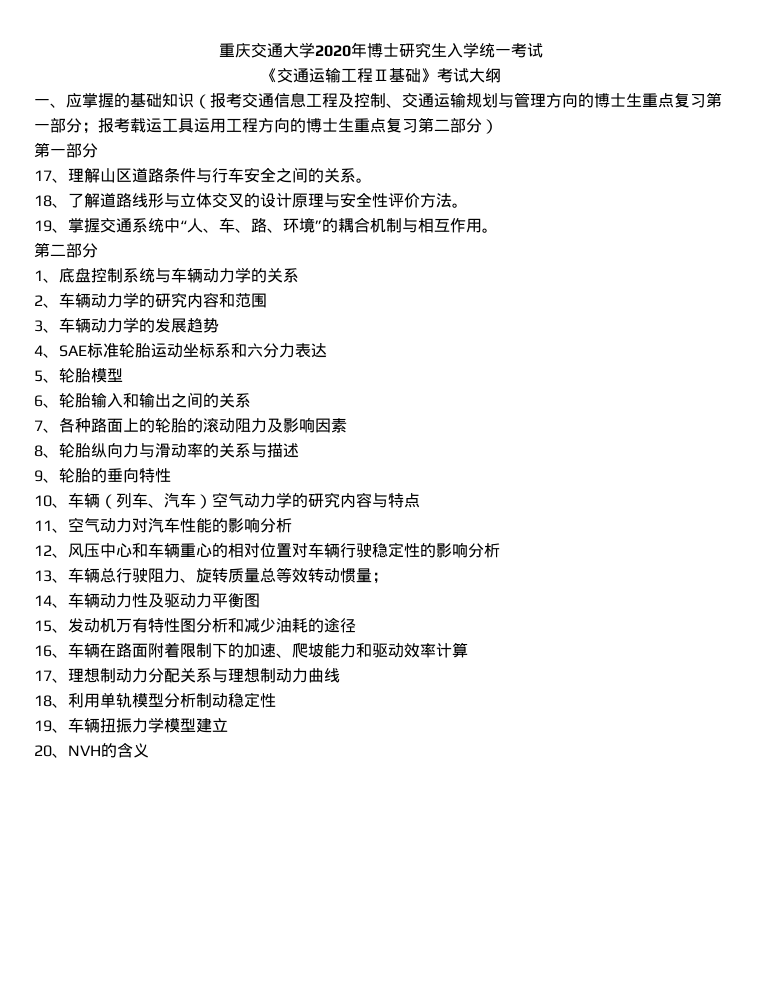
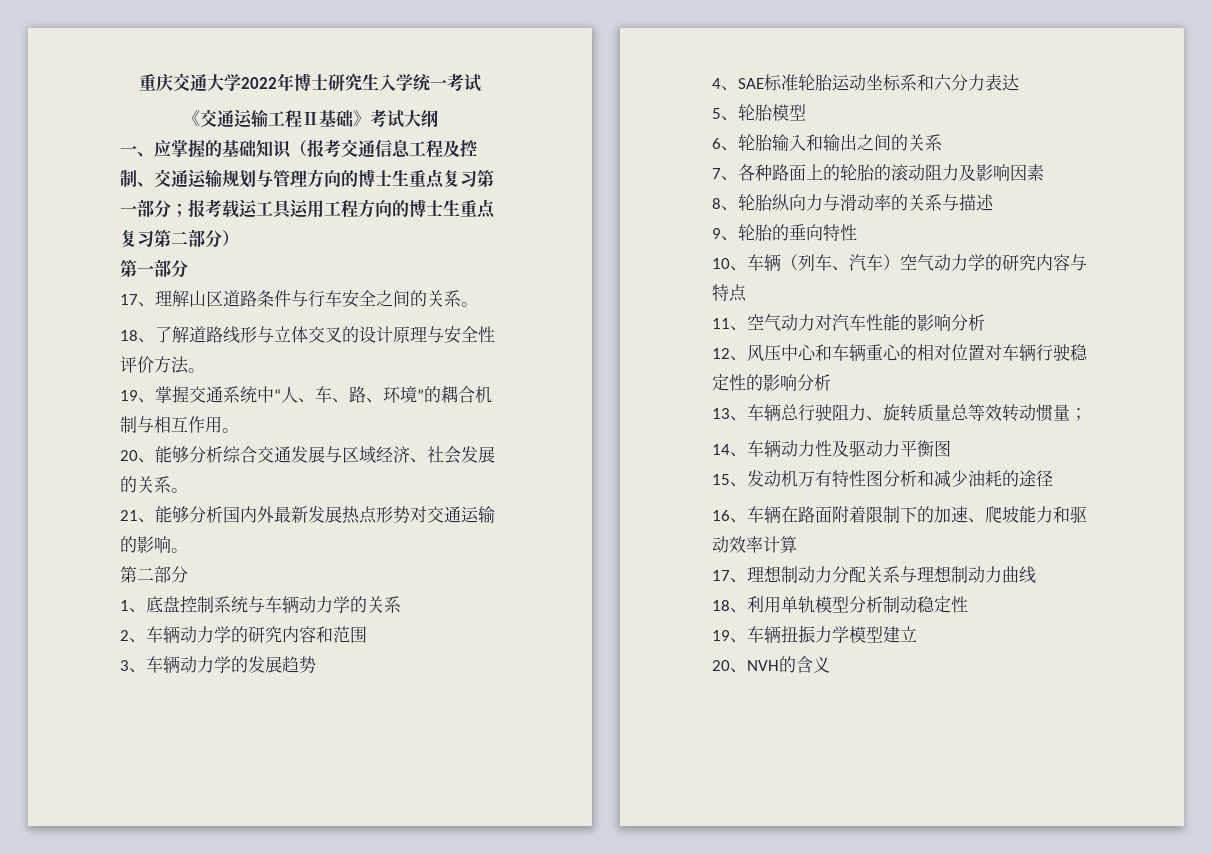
- 重庆交通大学2020年博士研究生入学统一考试
+ 重庆交通大学2022年博士研究生入学统一考试
+ 20、能够分析综合交通发展与区域经济、社会发展的关系。
+ 21、能够分析国内外最新发展热点形势对交通运输的影响。

